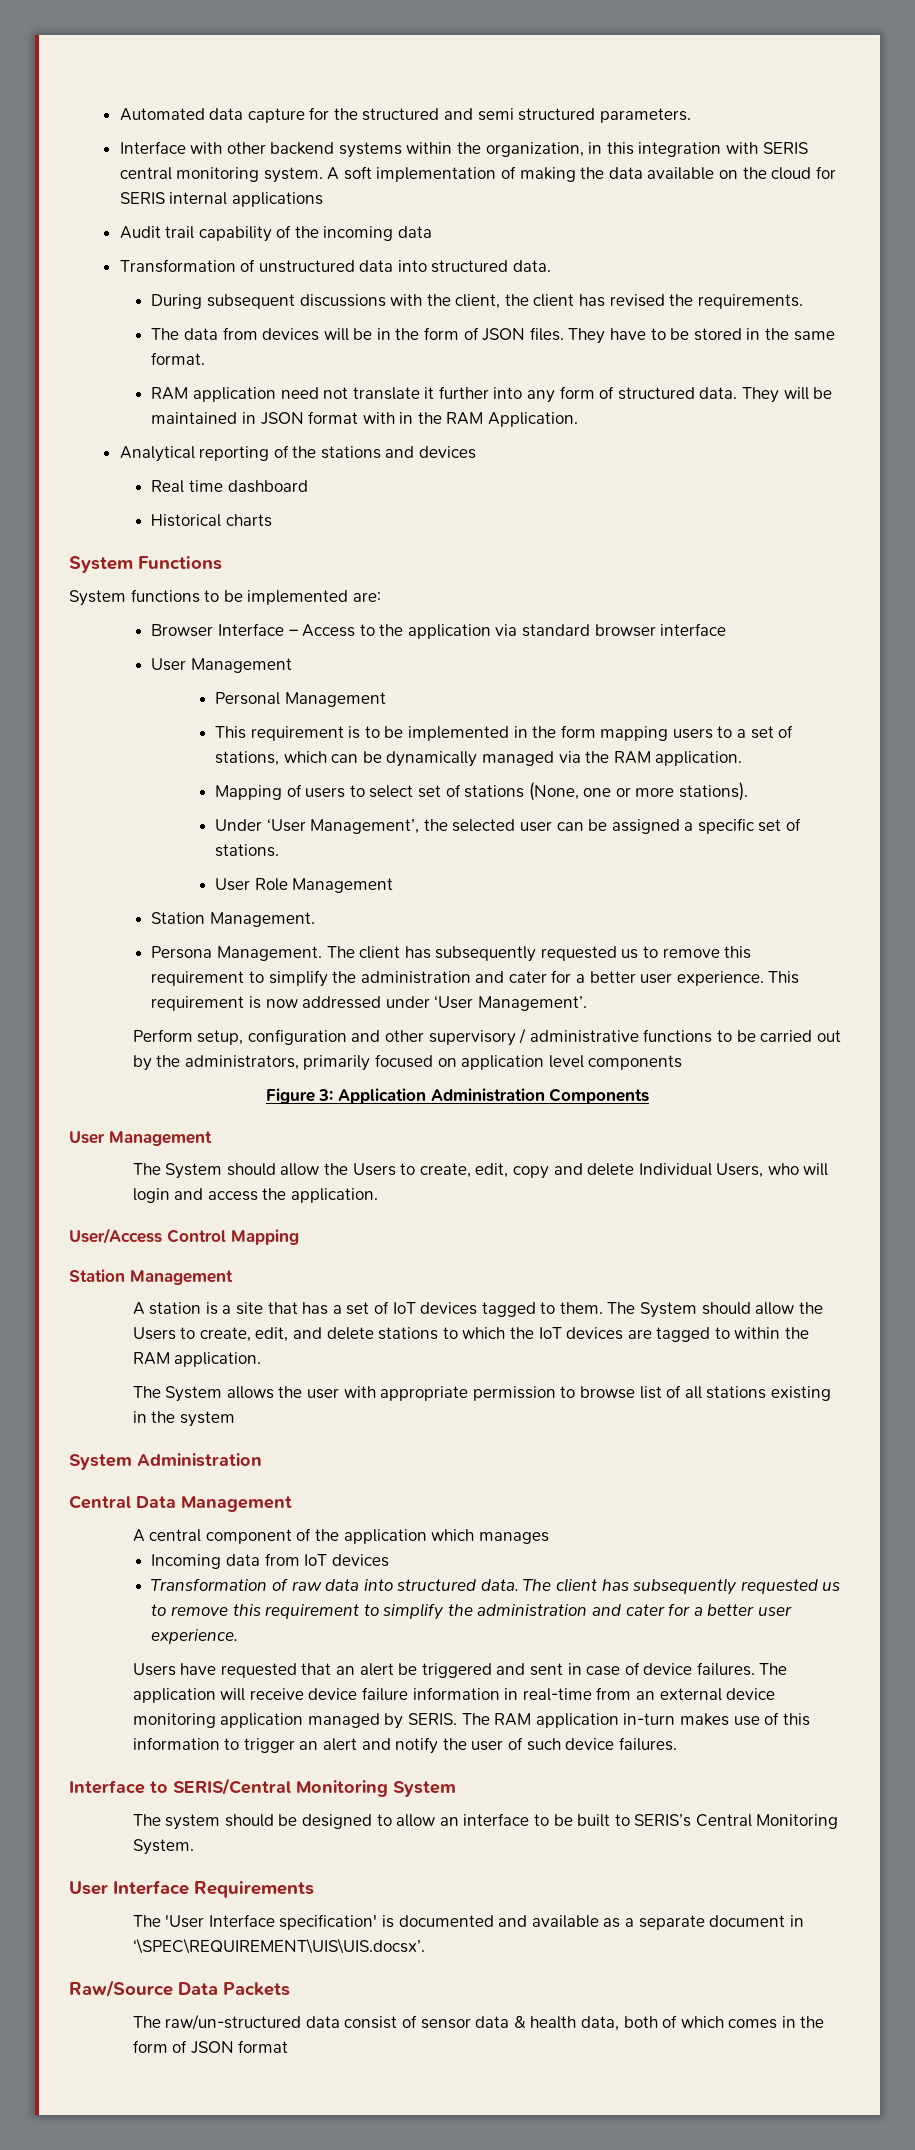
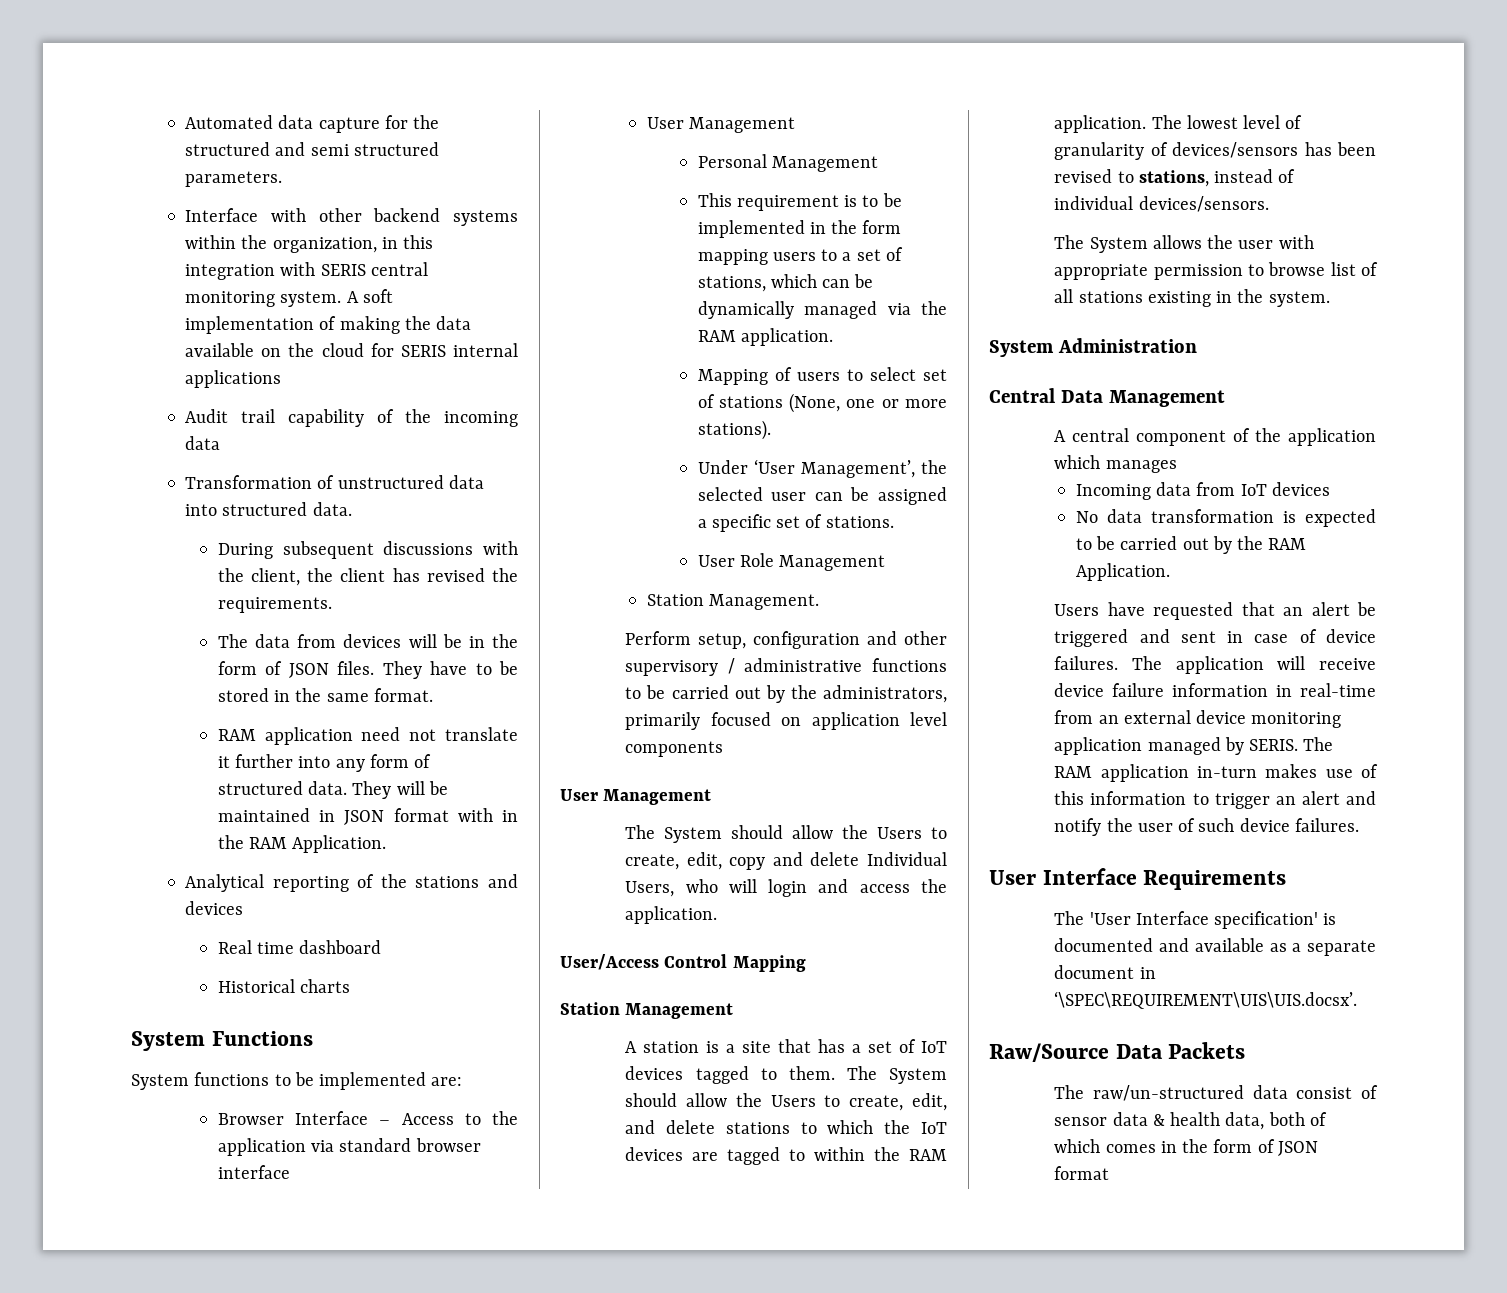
- Persona Management. The client has subsequently requested us to remove this requirement to simplify the administration and cater for a better user experience. This requirement is now addressed under ‘User Management’.
- Figure 3: Application Administration Components
+ The lowest level of granularity of devices/sensors has been revised to stations, instead of individual devices/sensors.
- The System allows the user with appropriate permission to browse list of all stations existing in the system
+ The System allows the user with appropriate permission to browse list of all stations existing in the system.
- Transformation of raw data into structured data. The client has subsequently requested us to remove this requirement to simplify the administration and cater for a better user experience.
+ No data transformation is expected to be carried out by the RAM Application.
- Interface to SERIS/Central Monitoring System
- The system should be designed to allow an interface to be built to SERIS’s Central Monitoring System.

